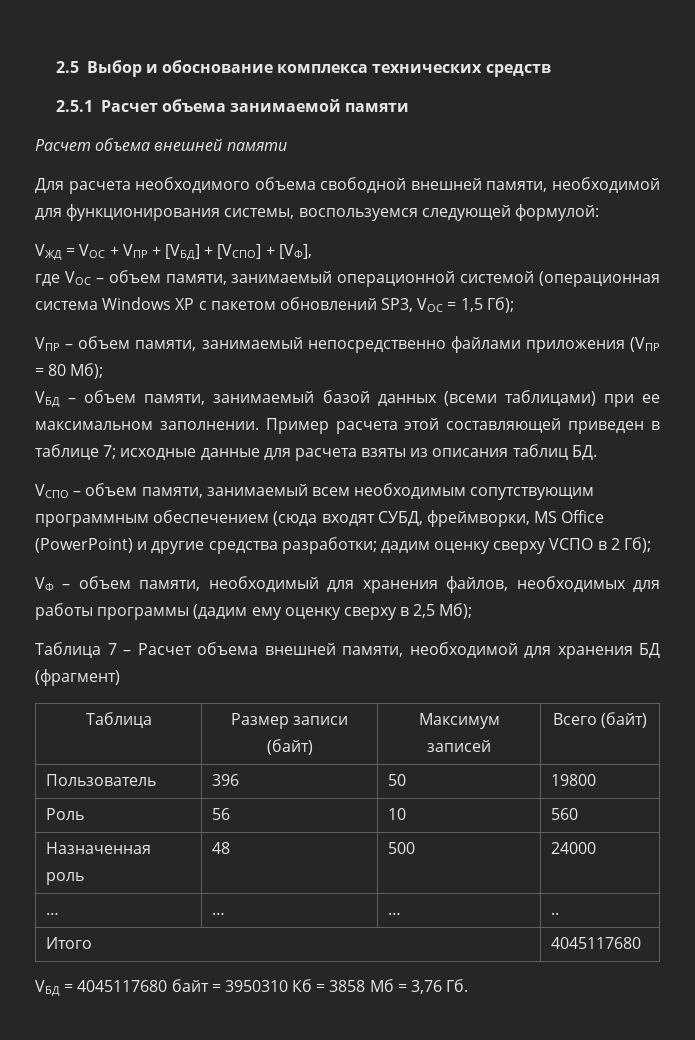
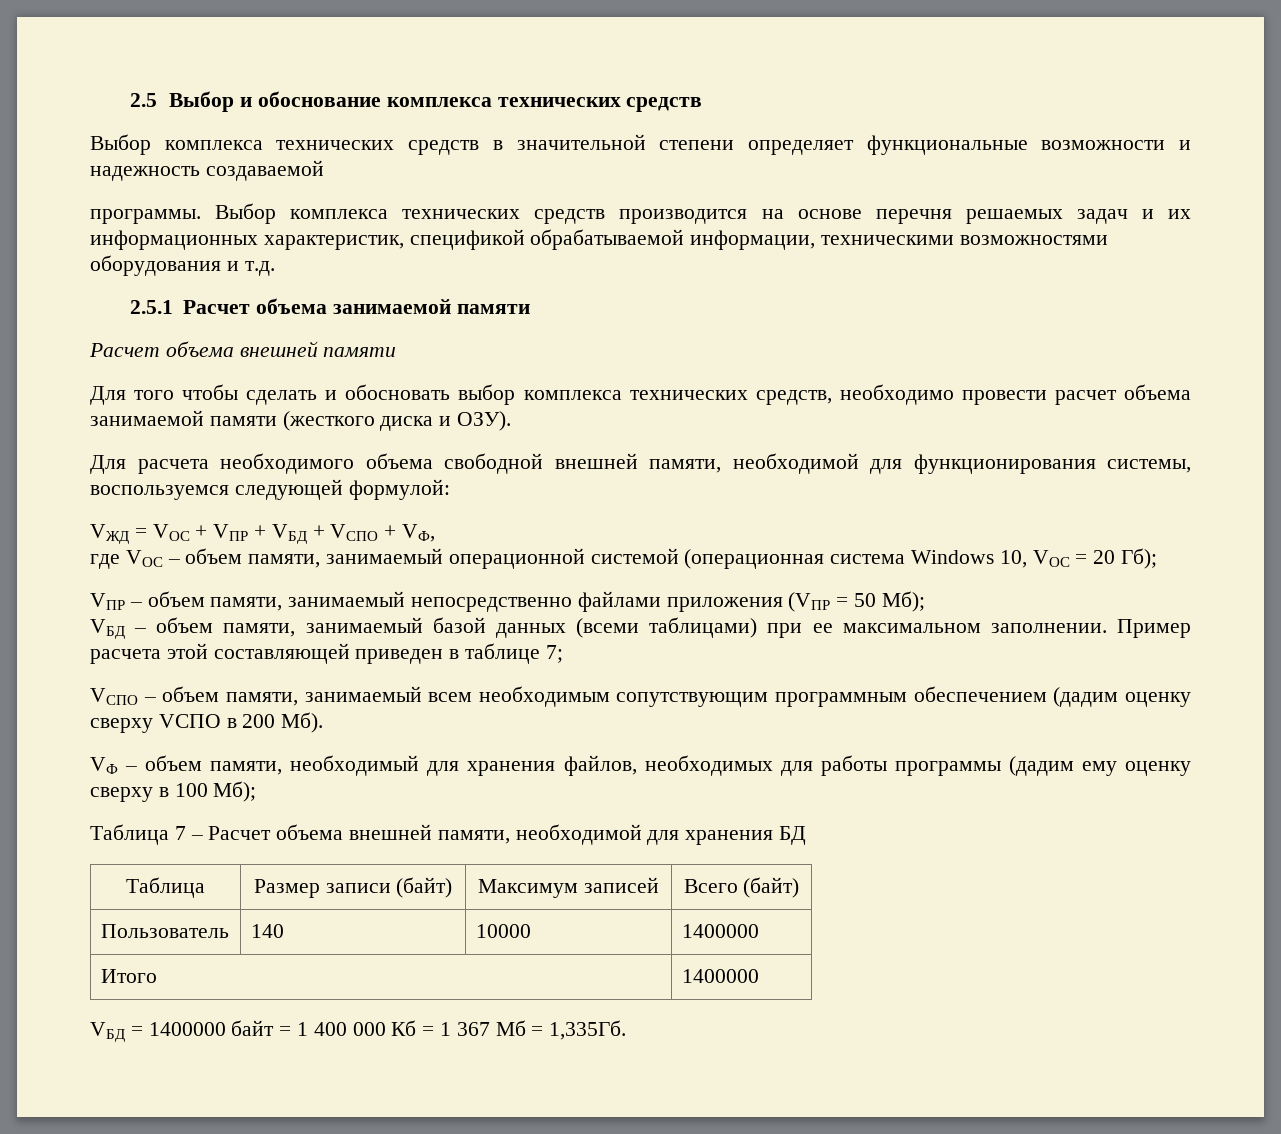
+ Выбор комплекса технических средств в значительной степени определяет функциональные возможности и надежность создаваемой
+ программы. Выбор комплекса технических средств производится на основе перечня решаемых задач и их информационных характеристик, спецификой обрабатываемой информации, техническими возможностями оборудования и т.д.
+ Для того чтобы сделать и обосновать выбор комплекса технических средств, необходимо провести расчет объема занимаемой памяти (жесткого диска и ОЗУ).
- VЖД = VОС + VПР + [VБД] + [VСПО] + [VФ],
+ VЖД = VОС + VПР + VБД + VСПО + VФ,
- где VОС – объем памяти, занимаемый операционной системой (операционная система Windows XP с пакетом обновлений SP3, VОС = 1,5 Гб);
+ где VОС – объем памяти, занимаемый операционной системой (операционная система Windows 10, VОС = 20 Гб);
- VПР – объем памяти, занимаемый непосредственно файлами приложения (VПР = 80 Мб);
+ VПР – объем памяти, занимаемый непосредственно файлами приложения (VПР = 50 Мб);
- Пример расчета этой составляющей приведен в таблице 7; исходные данные для расчета взяты из описания таблиц БД.
+ Пример расчета этой составляющей приведен в таблице 7;
- VСПО – объем памяти, занимаемый всем необходимым сопутствующим программным обеспечением (сюда входят СУБД, фреймворки, MS Office (PowerPoint) и другие средства разработки; дадим оценку сверху VСПО в 2 Гб);
+ VСПО – объем памяти, занимаемый всем необходимым сопутствующим программным обеспечением (дадим оценку сверху VСПО в 200 Мб).
- VФ – объем памяти, необходимый для хранения файлов, необходимых для работы программы (дадим ему оценку сверху в 2,5 Мб);
+ VФ – объем памяти, необходимый для хранения файлов, необходимых для работы программы (дадим ему оценку сверху в 100 Мб);
- Таблица 7 – Расчет объема внешней памяти, необходимой для хранения БД (фрагмент)
+ Таблица 7 – Расчет объема внешней памяти, необходимой для хранения БД
- Пользователь | 396 | 50 | 19800
- Роль | 56 | 10 | 560
- Назначенная роль | 48 | 500 | 24000
- … | … | … | ..
+ Пользователь | 140 | 10000 | 1400000
- Итого | 4045117680
+ Итого | 1400000
- VБД = 4045117680 байт = 3950310 Кб = 3858 Мб = 3,76 Гб.
+ VБД = 1400000 байт = 1 400 000 Кб = 1 367 Мб = 1,335Гб.

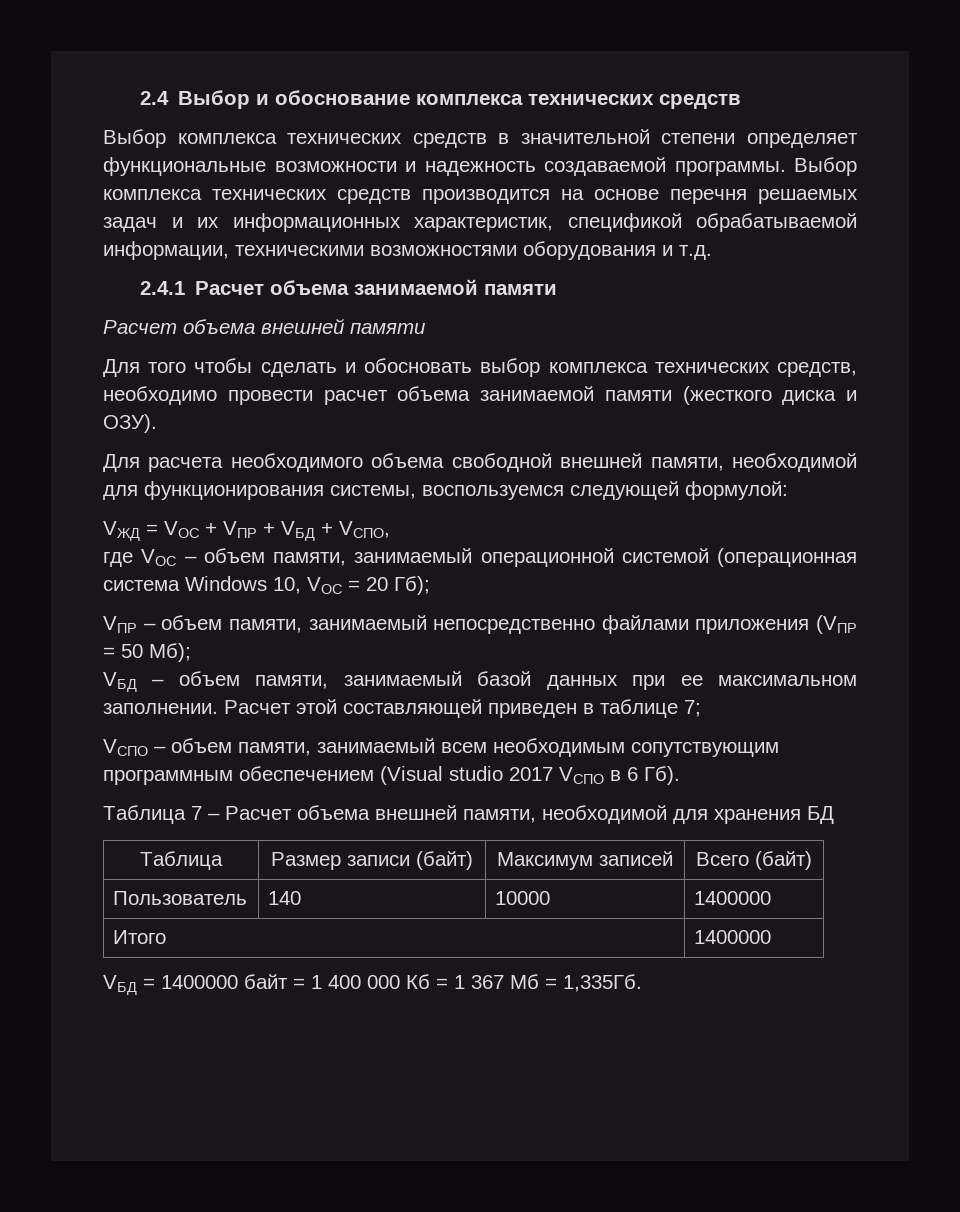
- 2.5 Выбор и обоснование комплекса технических средств
+ 2.4 Выбор и обоснование комплекса технических средств
- Выбор комплекса технических средств в значительной степени определяет функциональные возможности и надежность создаваемой
- программы.
+ Выбор комплекса технических средств в значительной степени определяет функциональные возможности и надежность создаваемой программы.
- 2.5.1 Расчет объема занимаемой памяти
+ 2.4.1 Расчет объема занимаемой памяти
- VЖД = VОС + VПР + VБД + VСПО + VФ,
+ VЖД = VОС + VПР + VБД + VСПО,
- VБД – объем памяти, занимаемый базой данных (всеми таблицами) при ее максимальном заполнении.
+ VБД – объем памяти, занимаемый базой данных при ее максимальном заполнении.
- Пример расчета этой составляющей приведен в таблице 7;
+ Расчет этой составляющей приведен в таблице 7;
- VСПО – объем памяти, занимаемый всем необходимым сопутствующим программным обеспечением (дадим оценку сверху VСПО в 200 Мб).
- VФ – объем памяти, необходимый для хранения файлов, необходимых для работы программы (дадим ему оценку сверху в 100 Мб);
+ VСПО – объем памяти, занимаемый всем необходимым сопутствующим программным обеспечением (Visual studio 2017 VСПО в 6 Гб).

